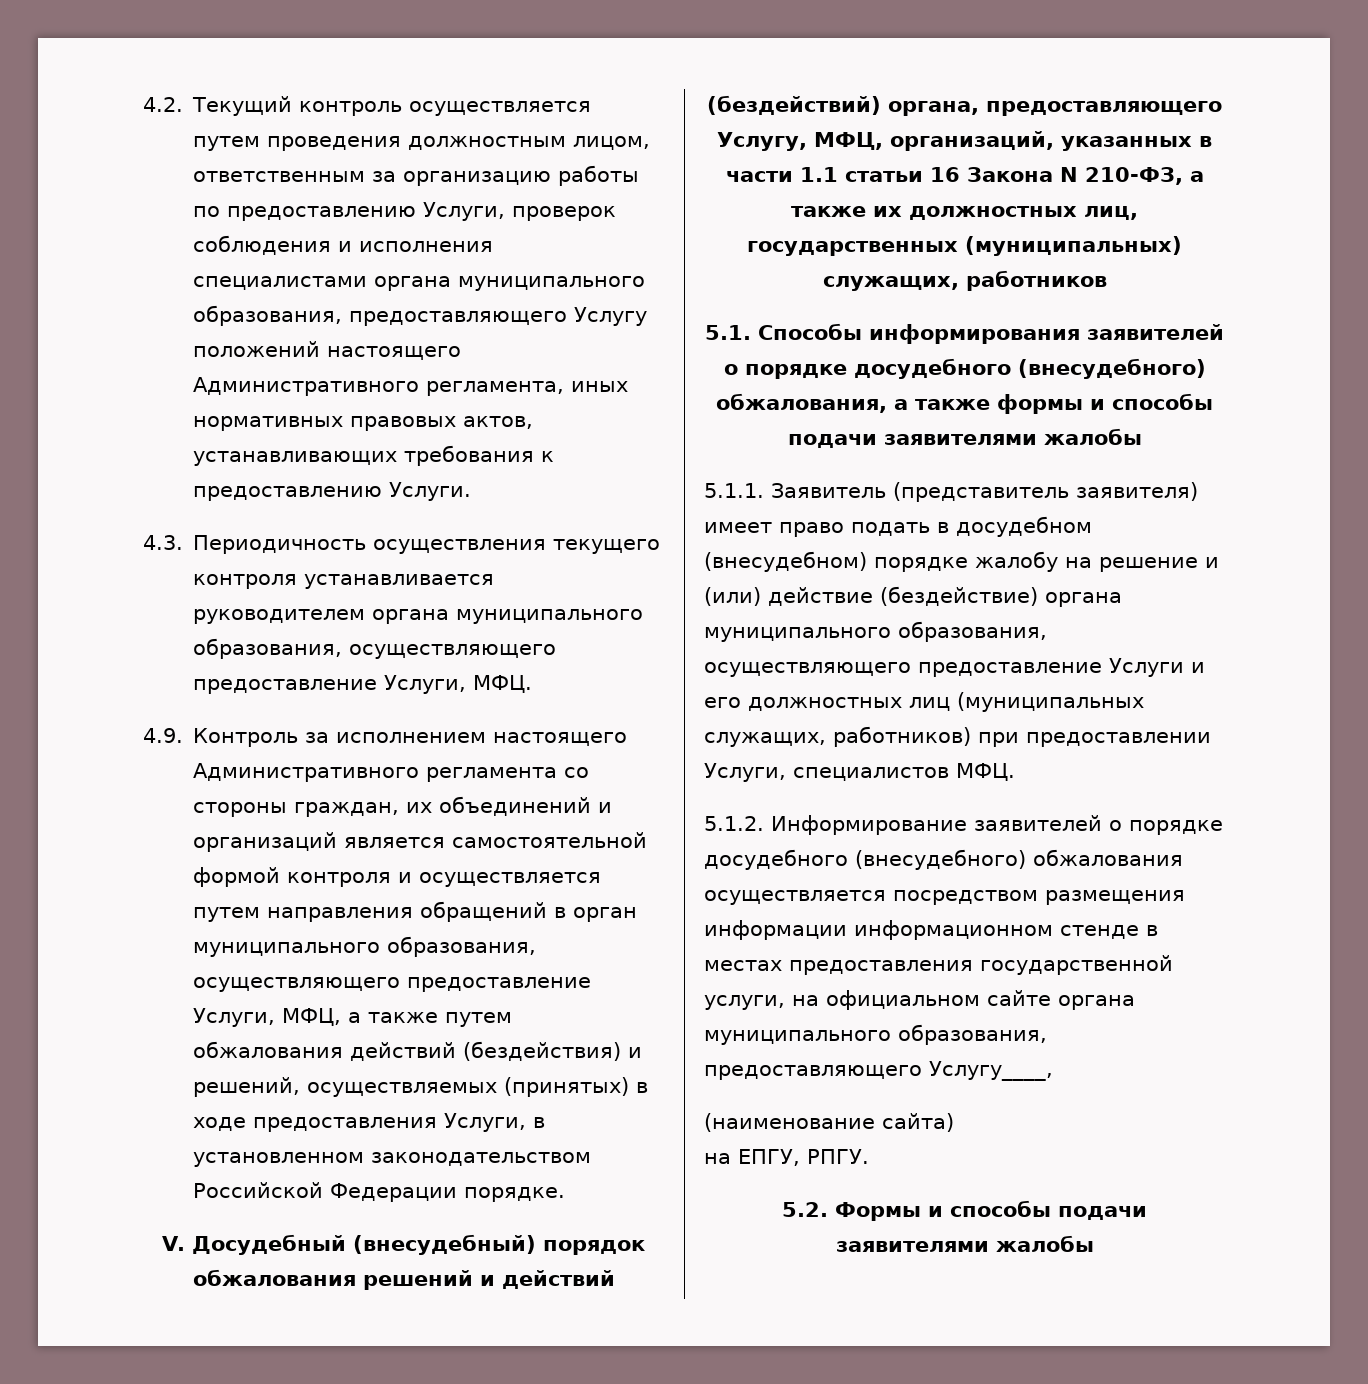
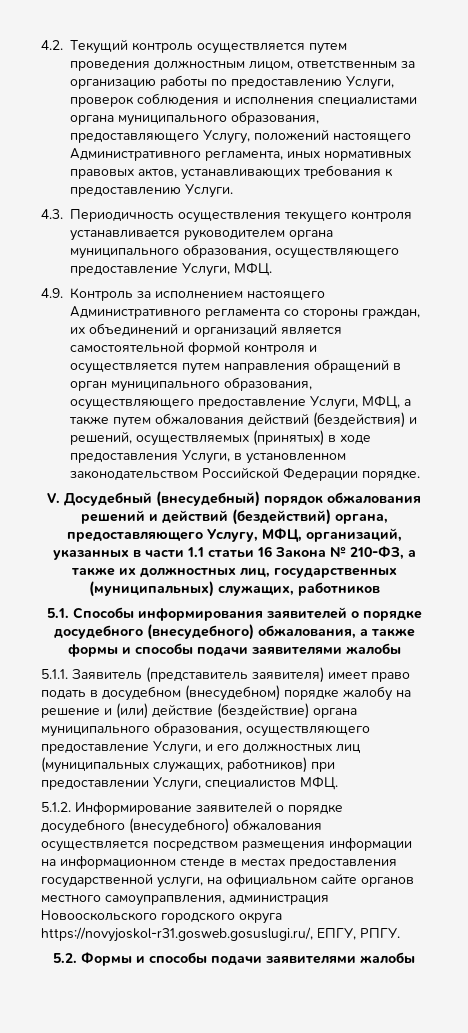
- 4.2. Текущий контроль осуществляется путем проведения должностным лицом, ответственным за организацию работы по предоставлению Услуги, проверок соблюдения и исполнения специалистами органа муниципального образования, предоставляющего Услугу положений настоящего Административного регламента, иных нормативных правовых актов, устанавливающих требования к предоставлению Услуги.
+ 4.2. Текущий контроль осуществляется путем проведения должностным лицом, ответственным за организацию работы по предоставлению Услуги, проверок соблюдения и исполнения специалистами органа муниципального образования, предоставляющего Услугу, положений настоящего Административного регламента, иных нормативных правовых актов, устанавливающих требования к предоставлению Услуги.
- V. Досудебный (внесудебный) порядок обжалования решений и действий (бездействий) органа, предоставляющего Услугу, МФЦ, организаций, указанных в части 1.1 статьи 16 Закона N 210-ФЗ, а также их должностных лиц, государственных (муниципальных) служащих, работников
+ V. Досудебный (внесудебный) порядок обжалования решений и действий (бездействий) органа, предоставляющего Услугу, МФЦ, организаций, указанных в части 1.1 статьи 16 Закона № 210-ФЗ, а также их должностных лиц, государственных (муниципальных) служащих, работников
- 5.1.1. Заявитель (представитель заявителя) имеет право подать в досудебном (внесудебном) порядке жалобу на решение и (или) действие (бездействие) органа муниципального образования, осуществляющего предоставление Услуги и его должностных лиц (муниципальных служащих, работников) при предоставлении Услуги, специалистов МФЦ.
+ 5.1.1. Заявитель (представитель заявителя) имеет право подать в досудебном (внесудебном) порядке жалобу на решение и (или) действие (бездействие) органа муниципального образования, осуществляющего предоставление Услуги, и его должностных лиц (муниципальных служащих, работников) при предоставлении Услуги, специалистов МФЦ.
- 5.1.2. Информирование заявителей о порядке досудебного (внесудебного) обжалования осуществляется посредством размещения информации информационном стенде в местах предоставления государственной услуги, на официальном сайте органа муниципального образования, предоставляющего Услугу____,
- (наименование сайта)
- на ЕПГУ, РПГУ.
+ 5.1.2. Информирование заявителей о порядке досудебного (внесудебного) обжалования осуществляется посредством размещения информации на информационном стенде в местах предоставления государственной услуги, на официальном сайте органов местного самоупрапвления, администрация Новооскольского городского округа https://novyjoskol-r31.gosweb.gosuslugi.ru/, ЕПГУ, РПГУ.

